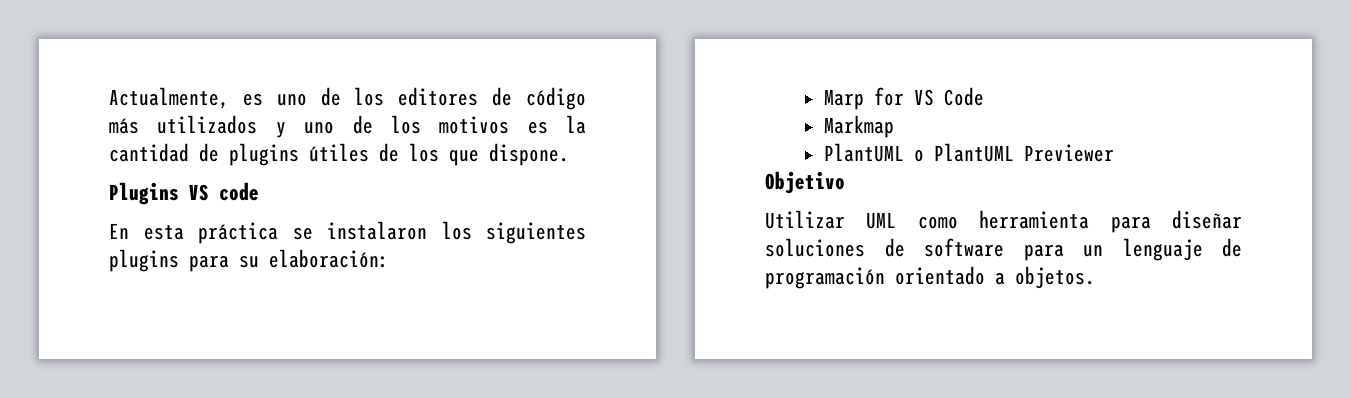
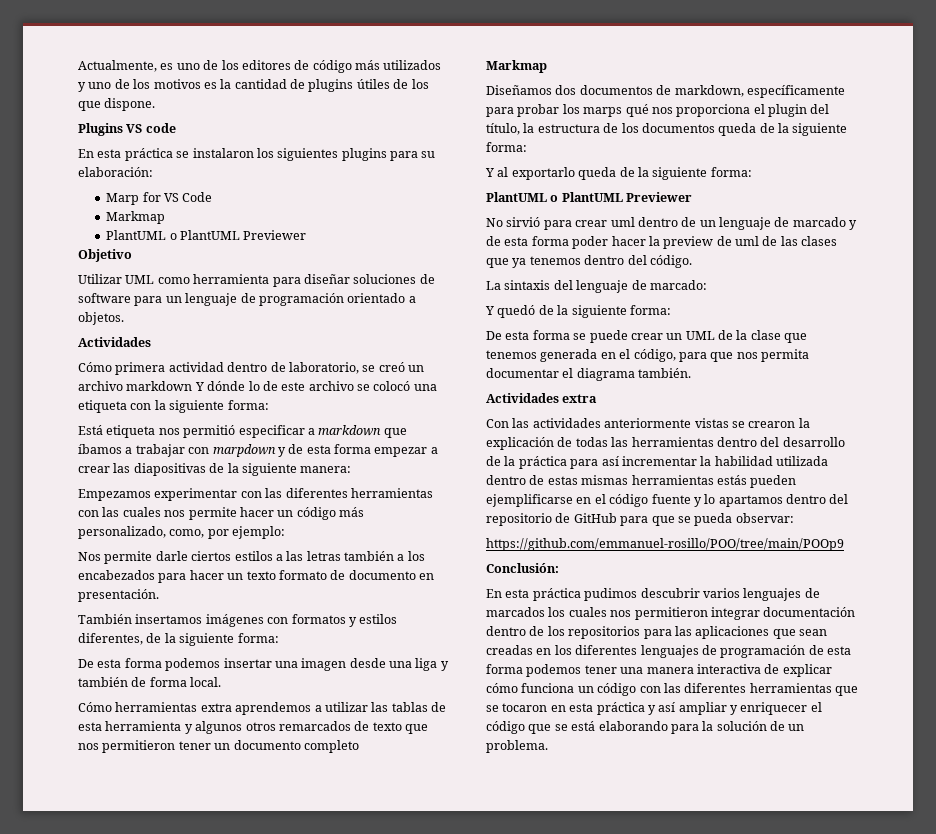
  Utilizar UML como herramienta para diseñar soluciones de software para un lenguaje de programación orientado a objetos.
+ Actividades
+ Cómo primera actividad dentro de laboratorio, se creó un archivo markdown Y dónde lo de este archivo se colocó una etiqueta con la siguiente forma:
+ Está etiqueta nos permitió especificar a markdown que íbamos a trabajar con marpdown y de esta forma empezar a crear las diapositivas de la siguiente manera:
+ Empezamos experimentar con las diferentes herramientas con las cuales nos permite hacer un código más personalizado, como, por ejemplo:
+ Nos permite darle ciertos estilos a las letras también a los encabezados para hacer un texto formato de documento en presentación.
+ También insertamos imágenes con formatos y estilos diferentes, de la siguiente forma:
+ De esta forma podemos insertar una imagen desde una liga y también de forma local.
+ Cómo herramientas extra aprendemos a utilizar las tablas de esta herramienta y algunos otros remarcados de texto que nos permitieron tener un documento completo
+ Markmap
+ Diseñamos dos documentos de markdown, específicamente para probar los marps qué nos proporciona el plugin del título, la estructura de los documentos queda de la siguiente forma:
+ Y al exportarlo queda de la siguiente forma:
+ PlantUML o PlantUML Previewer
+ No sirvió para crear uml dentro de un lenguaje de marcado y de esta forma poder hacer la preview de uml de las clases que ya tenemos dentro del código.
+ La sintaxis del lenguaje de marcado:
+ Y quedó de la siguiente forma:
+ De esta forma se puede crear un UML de la clase que tenemos generada en el código, para que nos permita documentar el diagrama también.
+ Actividades extra
+ Con las actividades anteriormente vistas se crearon la explicación de todas las herramientas dentro del desarrollo de la práctica para así incrementar la habilidad utilizada dentro de estas mismas herramientas estás pueden ejemplificarse en el código fuente y lo apartamos dentro del repositorio de GitHub para que se pueda observar:
+ https://github.com/emmanuel-rosillo/POO/tree/main/POOp9
+ Conclusión:
+ En esta práctica pudimos descubrir varios lenguajes de marcados los cuales nos permitieron integrar documentación dentro de los repositorios para las aplicaciones que sean creadas en los diferentes lenguajes de programación de esta forma podemos tener una manera interactiva de explicar cómo funciona un código con las diferentes herramientas que se tocaron en esta práctica y así ampliar y enriquecer el código que se está elaborando para la solución de un problema.

